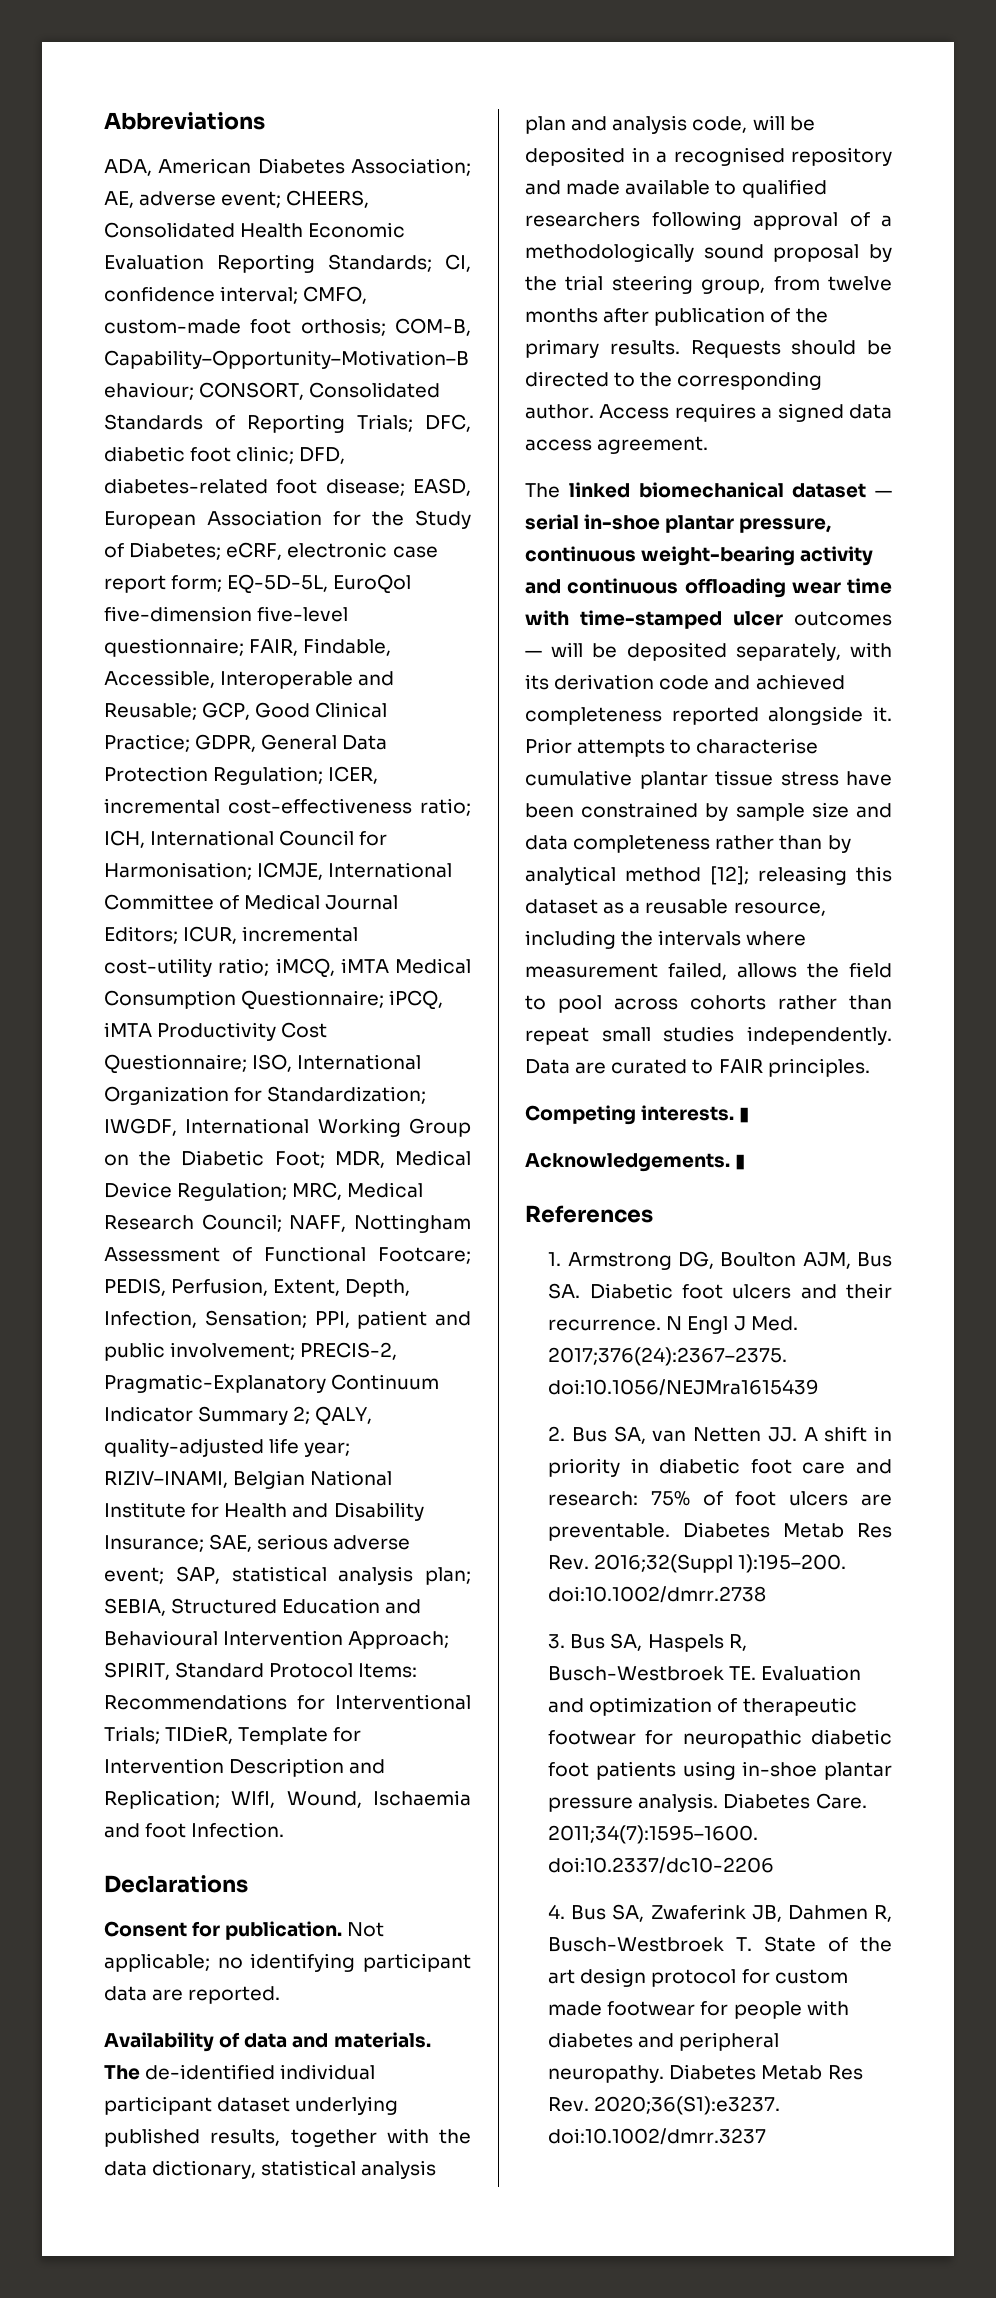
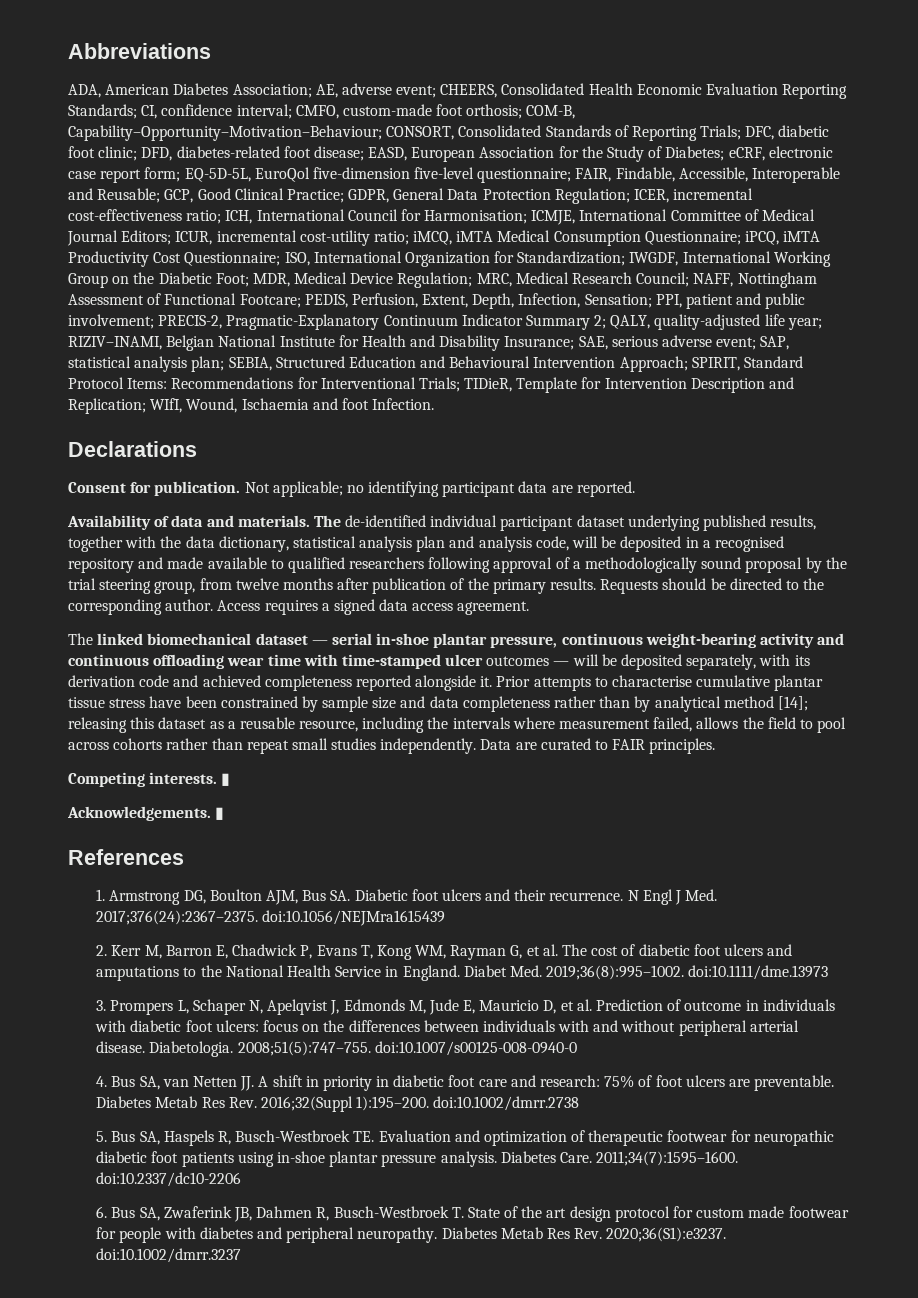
- Prior attempts to characterise cumulative plantar tissue stress have been constrained by sample size and data completeness rather than by analytical method [12]; releasing this dataset as a reusable resource, including the intervals where measurement failed, allows the field to pool across cohorts rather than repeat small studies independently.
+ Prior attempts to characterise cumulative plantar tissue stress have been constrained by sample size and data completeness rather than by analytical method [14]; releasing this dataset as a reusable resource, including the intervals where measurement failed, allows the field to pool across cohorts rather than repeat small studies independently.
- 2. Bus SA, van Netten JJ. A shift in priority in diabetic foot care and research: 75% of foot ulcers are preventable.
+ 2. Kerr M, Barron E, Chadwick P, Evans T, Kong WM, Rayman G, et al. The cost of diabetic foot ulcers and amputations to the National Health Service in England. Diabet Med. 2019;36(8):995–1002. doi:10.1111/dme.13973
+ 3. Prompers L, Schaper N, Apelqvist J, Edmonds M, Jude E, Mauricio D, et al. Prediction of outcome in individuals with diabetic foot ulcers: focus on the differences between individuals with and without peripheral arterial disease. Diabetologia. 2008;51(5):747–755. doi:10.1007/s00125-008-0940-0
+ 4. Bus SA, van Netten JJ. A shift in priority in diabetic foot care and research: 75% of foot ulcers are preventable.
- 3. Bus SA, Haspels R, Busch-Westbroek TE. Evaluation and optimization of therapeutic footwear for neuropathic diabetic foot patients using in-shoe plantar pressure analysis.
+ 5. Bus SA, Haspels R, Busch-Westbroek TE. Evaluation and optimization of therapeutic footwear for neuropathic diabetic foot patients using in-shoe plantar pressure analysis.
- 4. Bus SA, Zwaferink JB, Dahmen R, Busch-Westbroek T. State of the art design protocol for custom made footwear for people with diabetes and peripheral neuropathy.
+ 6. Bus SA, Zwaferink JB, Dahmen R, Busch-Westbroek T. State of the art design protocol for custom made footwear for people with diabetes and peripheral neuropathy.

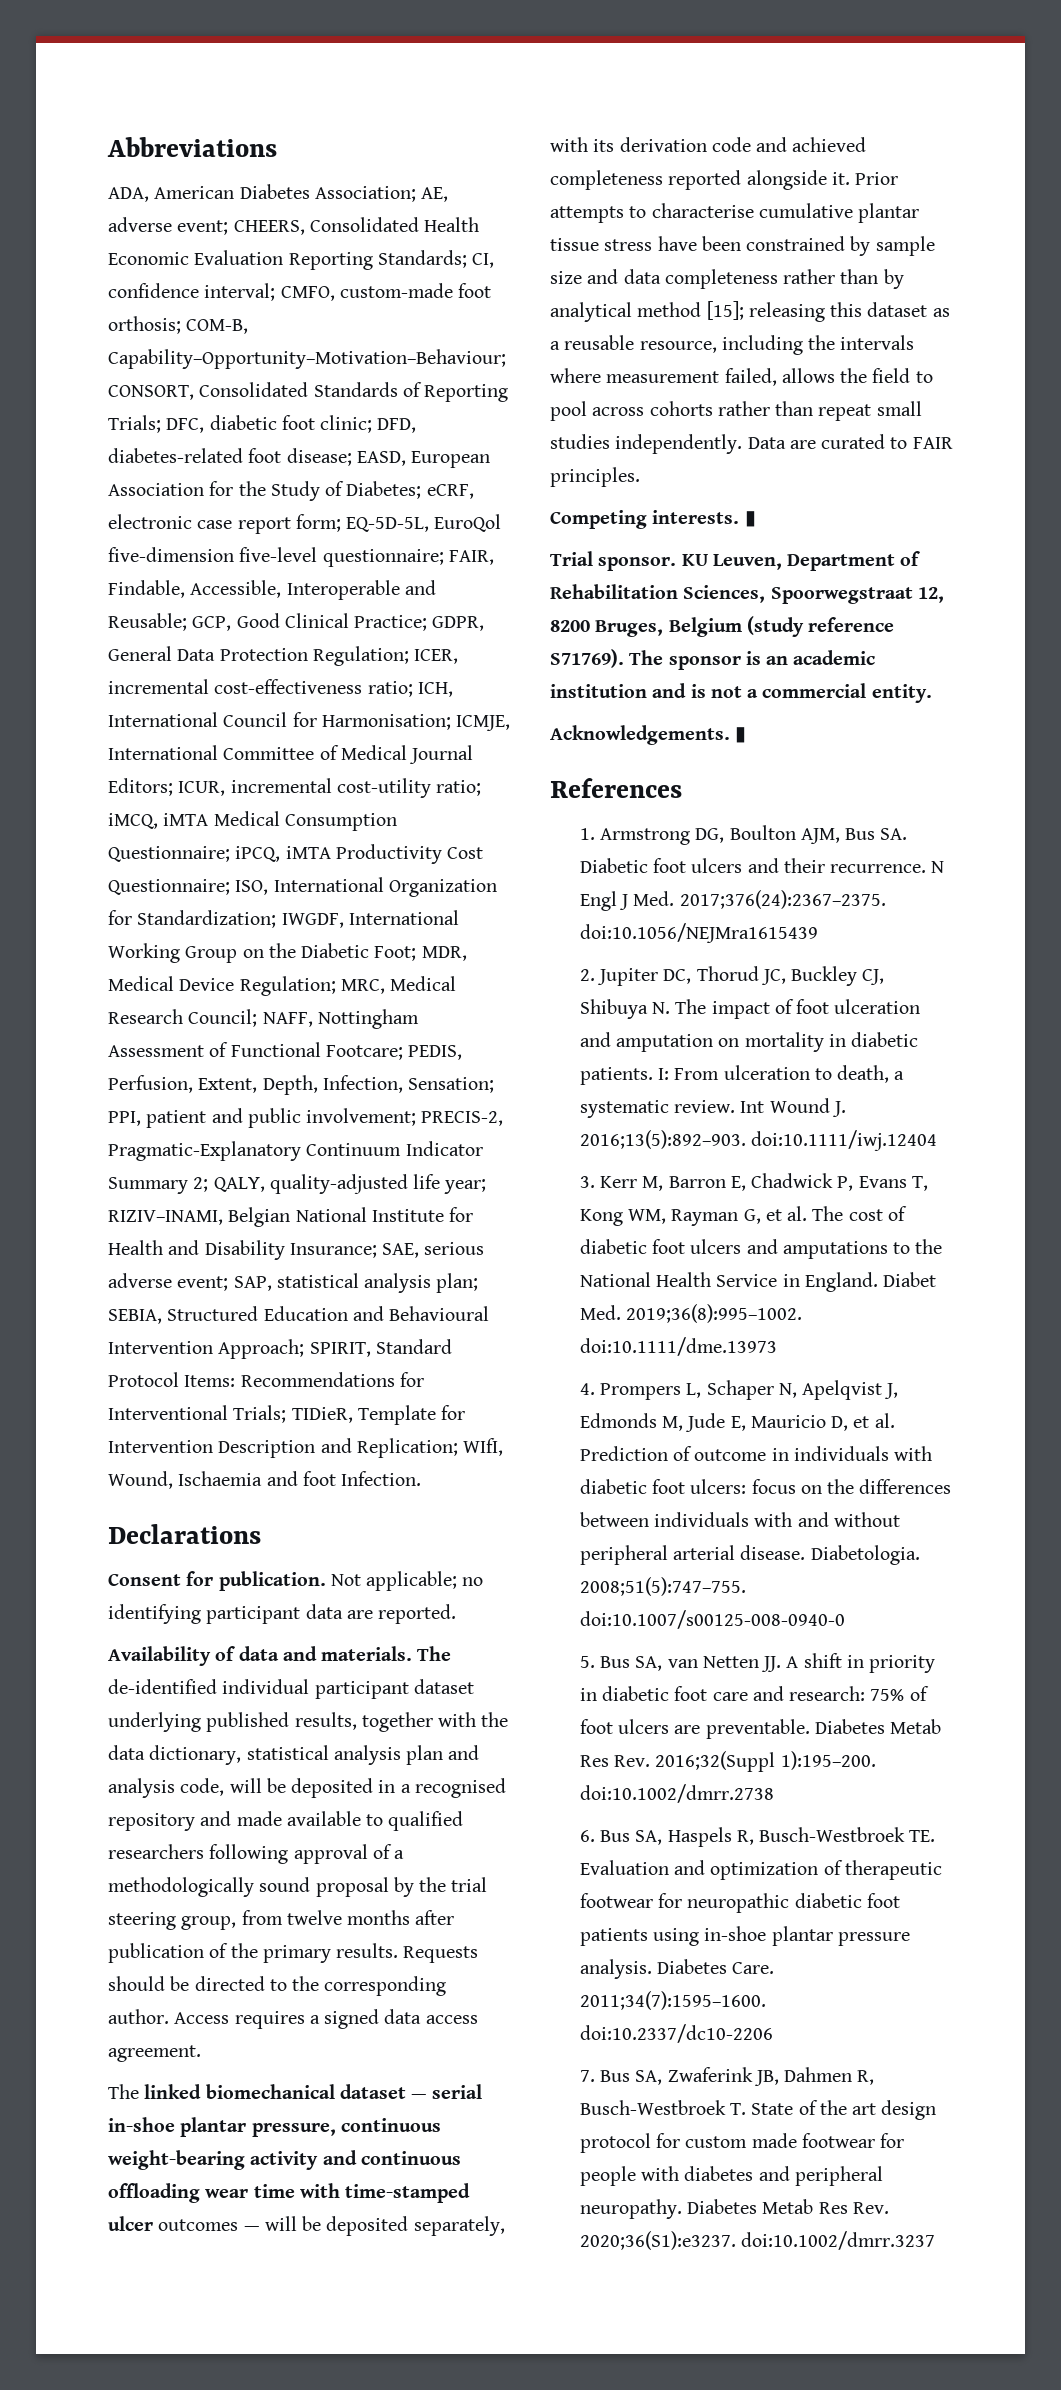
- Prior attempts to characterise cumulative plantar tissue stress have been constrained by sample size and data completeness rather than by analytical method [14]; releasing this dataset as a reusable resource, including the intervals where measurement failed, allows the field to pool across cohorts rather than repeat small studies independently.
+ Prior attempts to characterise cumulative plantar tissue stress have been constrained by sample size and data completeness rather than by analytical method [15]; releasing this dataset as a reusable resource, including the intervals where measurement failed, allows the field to pool across cohorts rather than repeat small studies independently.
+ Trial sponsor. KU Leuven, Department of Rehabilitation Sciences, Spoorwegstraat 12, 8200 Bruges, Belgium (study reference S71769). The sponsor is an academic institution and is not a commercial entity.
- 2. Kerr M, Barron E, Chadwick P, Evans T, Kong WM, Rayman G, et al. The cost of diabetic foot ulcers and amputations to the National Health Service in England.
+ 2. Jupiter DC, Thorud JC, Buckley CJ, Shibuya N. The impact of foot ulceration and amputation on mortality in diabetic patients. I: From ulceration to death, a systematic review. Int Wound J. 2016;13(5):892–903. doi:10.1111/iwj.12404
+ 3. Kerr M, Barron E, Chadwick P, Evans T, Kong WM, Rayman G, et al. The cost of diabetic foot ulcers and amputations to the National Health Service in England.
- 3. Prompers L, Schaper N, Apelqvist J, Edmonds M, Jude E, Mauricio D, et al. Prediction of outcome in individuals with diabetic foot ulcers: focus on the differences between individuals with and without peripheral arterial disease.
+ 4. Prompers L, Schaper N, Apelqvist J, Edmonds M, Jude E, Mauricio D, et al. Prediction of outcome in individuals with diabetic foot ulcers: focus on the differences between individuals with and without peripheral arterial disease.
- 4. Bus SA, van Netten JJ. A shift in priority in diabetic foot care and research: 75% of foot ulcers are preventable.
+ 5. Bus SA, van Netten JJ. A shift in priority in diabetic foot care and research: 75% of foot ulcers are preventable.
- 5. Bus SA, Haspels R, Busch-Westbroek TE. Evaluation and optimization of therapeutic footwear for neuropathic diabetic foot patients using in-shoe plantar pressure analysis.
+ 6. Bus SA, Haspels R, Busch-Westbroek TE. Evaluation and optimization of therapeutic footwear for neuropathic diabetic foot patients using in-shoe plantar pressure analysis.
- 6. Bus SA, Zwaferink JB, Dahmen R, Busch-Westbroek T. State of the art design protocol for custom made footwear for people with diabetes and peripheral neuropathy.
+ 7. Bus SA, Zwaferink JB, Dahmen R, Busch-Westbroek T. State of the art design protocol for custom made footwear for people with diabetes and peripheral neuropathy.

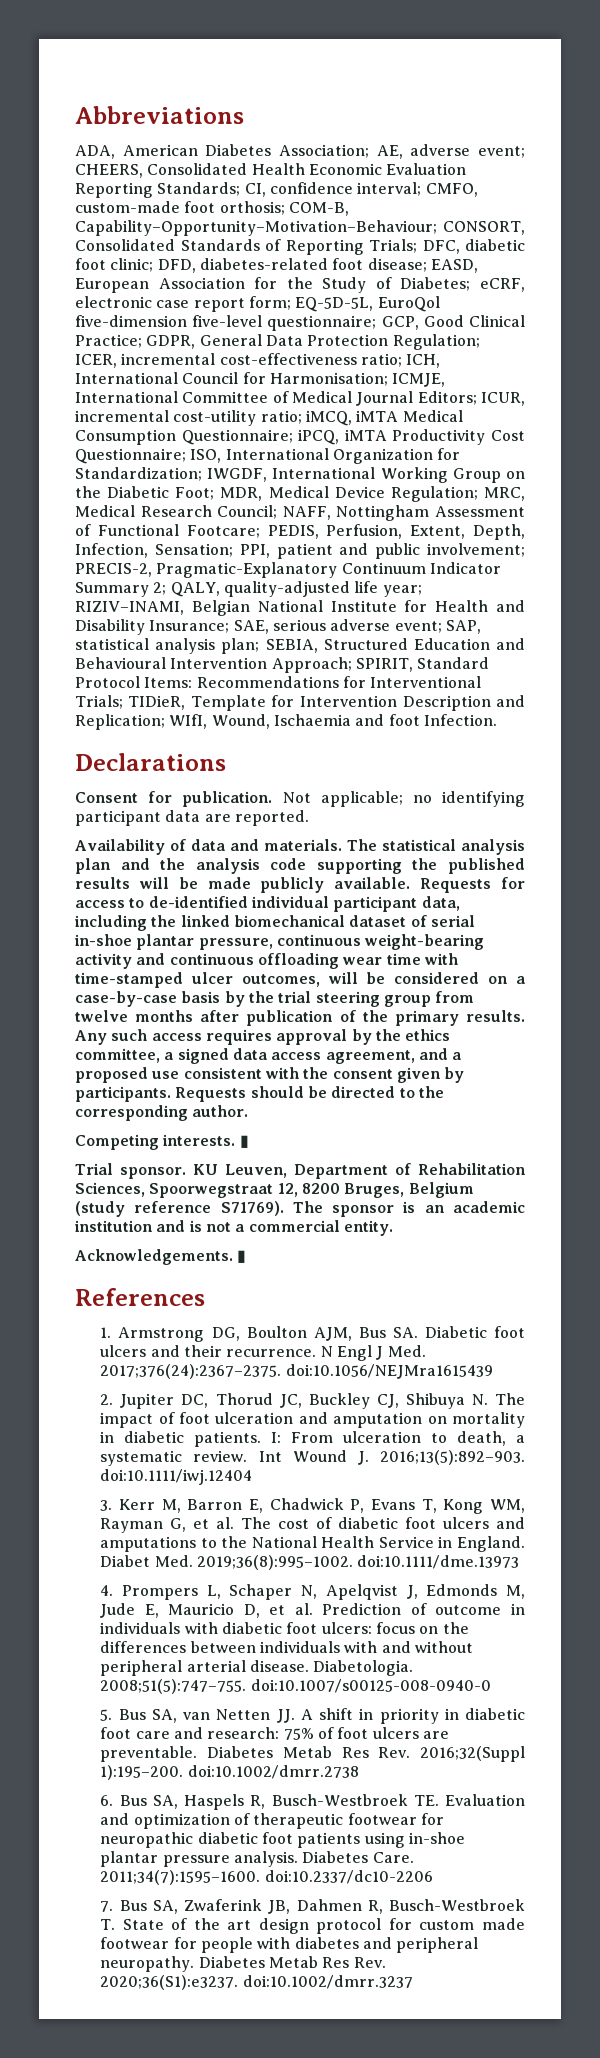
- FAIR, Findable, Accessible, Interoperable and Reusable;
- The de-identified individual participant dataset underlying published results, together with the data dictionary, statistical analysis plan and analysis code, will be deposited in a recognised repository and made available to qualified researchers following approval of a methodologically sound proposal by the trial steering group, from twelve months after publication of the primary results. Requests should be directed to the corresponding author. Access requires a signed data access agreement.
- The linked biomechanical dataset — serial in-shoe plantar pressure, continuous weight-bearing activity and continuous offloading wear time with time-stamped ulcer outcomes — will be deposited separately, with its derivation code and achieved completeness reported alongside it. Prior attempts to characterise cumulative plantar tissue stress have been constrained by sample size and data completeness rather than by analytical method [15]; releasing this dataset as a reusable resource, including the intervals where measurement failed, allows the field to pool across cohorts rather than repeat small studies independently. Data are curated to FAIR principles.
+ The statistical analysis plan and the analysis code supporting the published results will be made publicly available. Requests for access to de-identified individual participant data, including the linked biomechanical dataset of serial in-shoe plantar pressure, continuous weight-bearing activity and continuous offloading wear time with time-stamped ulcer outcomes, will be considered on a case-by-case basis by the trial steering group from twelve months after publication of the primary results. Any such access requires approval by the ethics committee, a signed data access agreement, and a proposed use consistent with the consent given by participants. Requests should be directed to the corresponding author.

